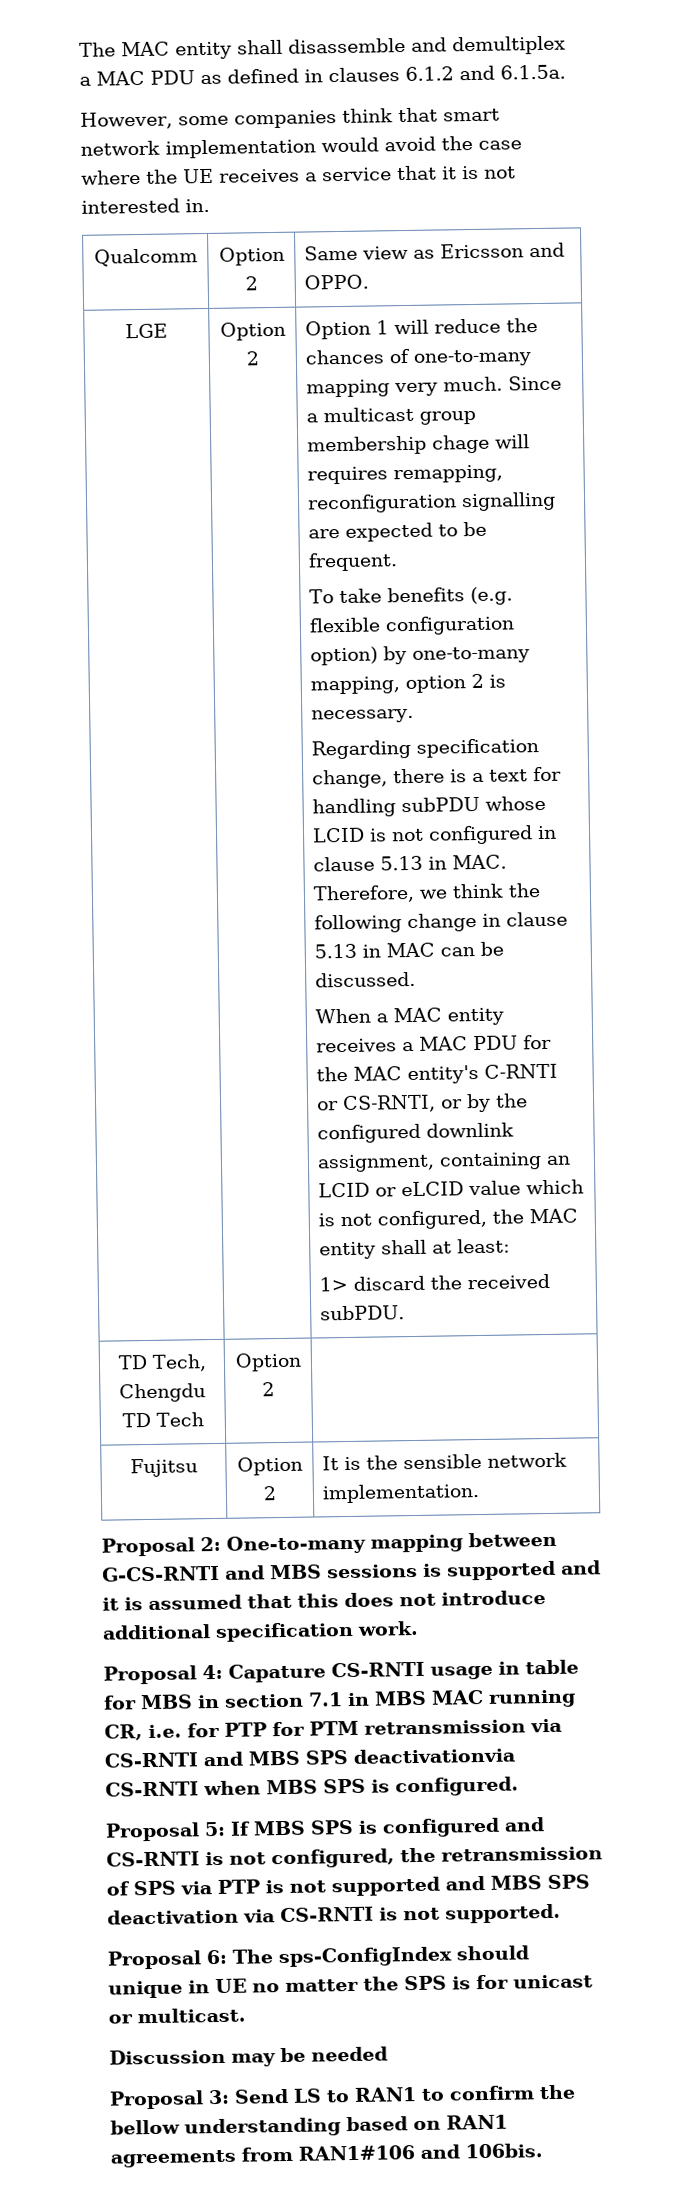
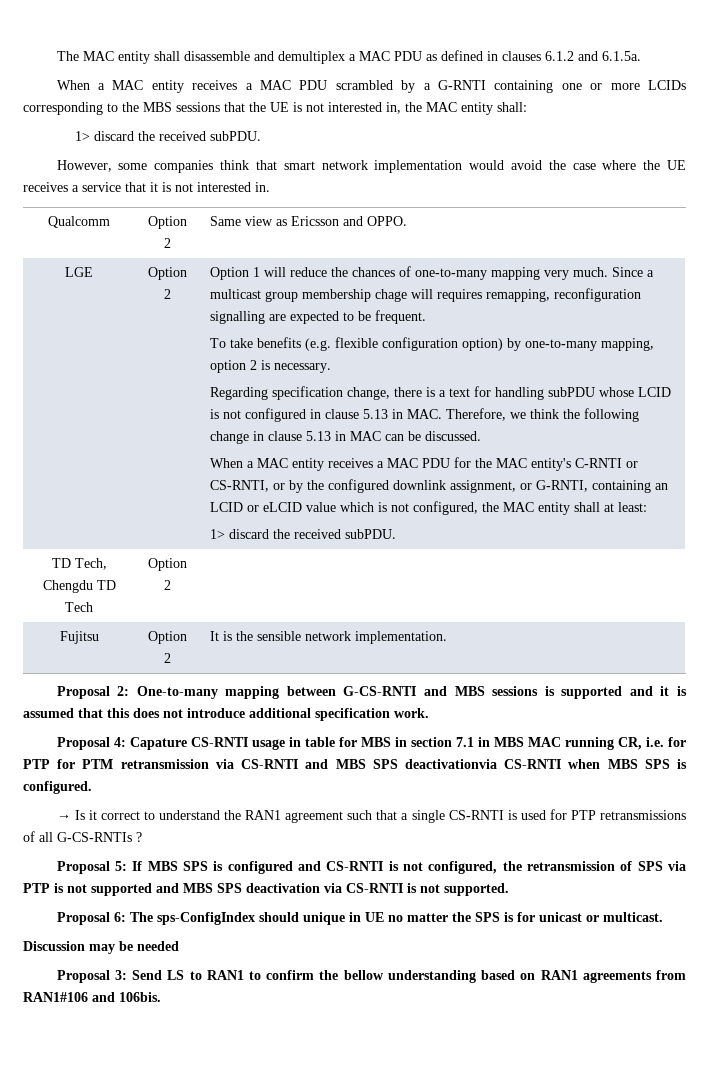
+ When a MAC entity receives a MAC PDU scrambled by a G-RNTI containing one or more LCIDs corresponding to the MBS sessions that the UE is not interested in, the MAC entity shall:
+ 1> discard the received subPDU.
- When a MAC entity receives a MAC PDU for the MAC entity's C-RNTI or CS-RNTI, or by the configured downlink assignment, containing an LCID or eLCID value which is not configured, the MAC entity shall at least:
+ When a MAC entity receives a MAC PDU for the MAC entity's C-RNTI or CS-RNTI, or by the configured downlink assignment, or G-RNTI, containing an LCID or eLCID value which is not configured, the MAC entity shall at least:
+ → Is it correct to understand the RAN1 agreement such that a single CS-RNTI is used for PTP retransmissions of all G-CS-RNTIs ?

